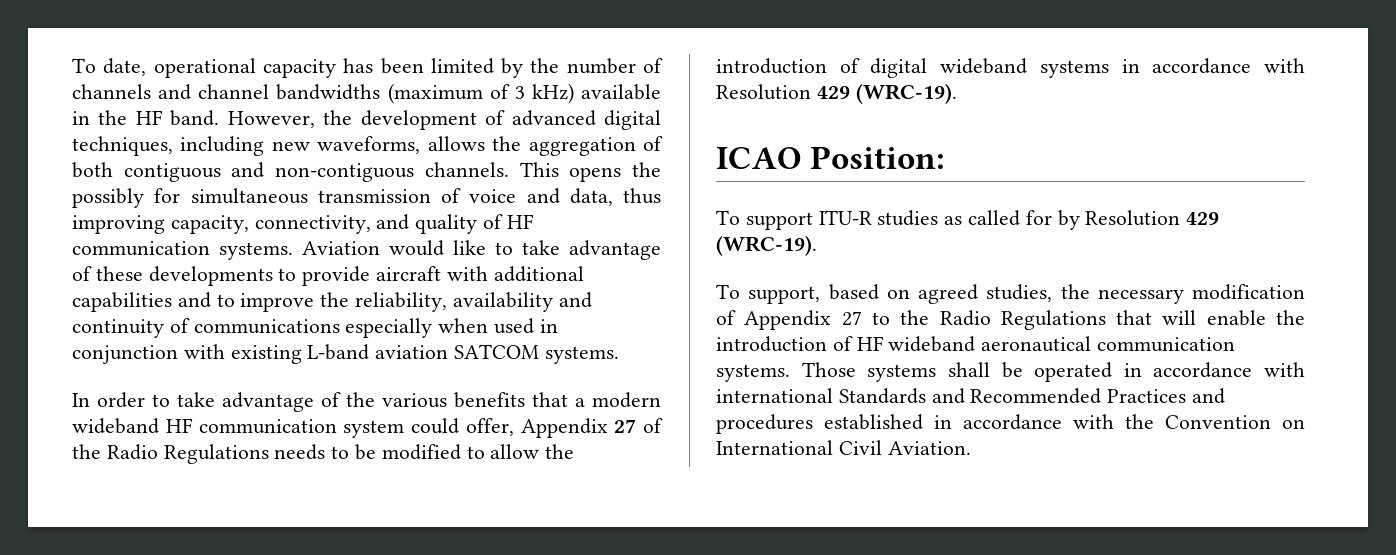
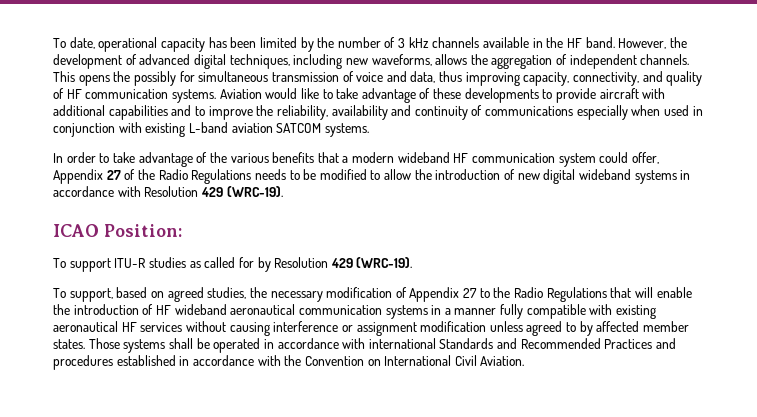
- To date, operational capacity has been limited by the number of channels and channel bandwidths (maximum of 3 kHz) available in the HF band.
+ To date, operational capacity has been limited by the number of 3 kHz channels available in the HF band.
- However, the development of advanced digital techniques, including new waveforms, allows the aggregation of both contiguous and non-contiguous channels.
+ However, the development of advanced digital techniques, including new waveforms, allows the aggregation of independent channels.
- In order to take advantage of the various benefits that a modern wideband HF communication system could offer, Appendix 27 of the Radio Regulations needs to be modified to allow the introduction of digital wideband systems in accordance with Resolution 429 (WRC-19).
+ In order to take advantage of the various benefits that a modern wideband HF communication system could offer, Appendix 27 of the Radio Regulations needs to be modified to allow the introduction of new digital wideband systems in accordance with Resolution 429 (WRC-19).
- To support, based on agreed studies, the necessary modification of Appendix 27 to the Radio Regulations that will enable the introduction of HF wideband aeronautical communication systems.
+ To support, based on agreed studies, the necessary modification of Appendix 27 to the Radio Regulations that will enable the introduction of HF wideband aeronautical communication systems in a manner fully compatible with existing aeronautical HF services without causing interference or assignment modification unless agreed to by affected member states.

